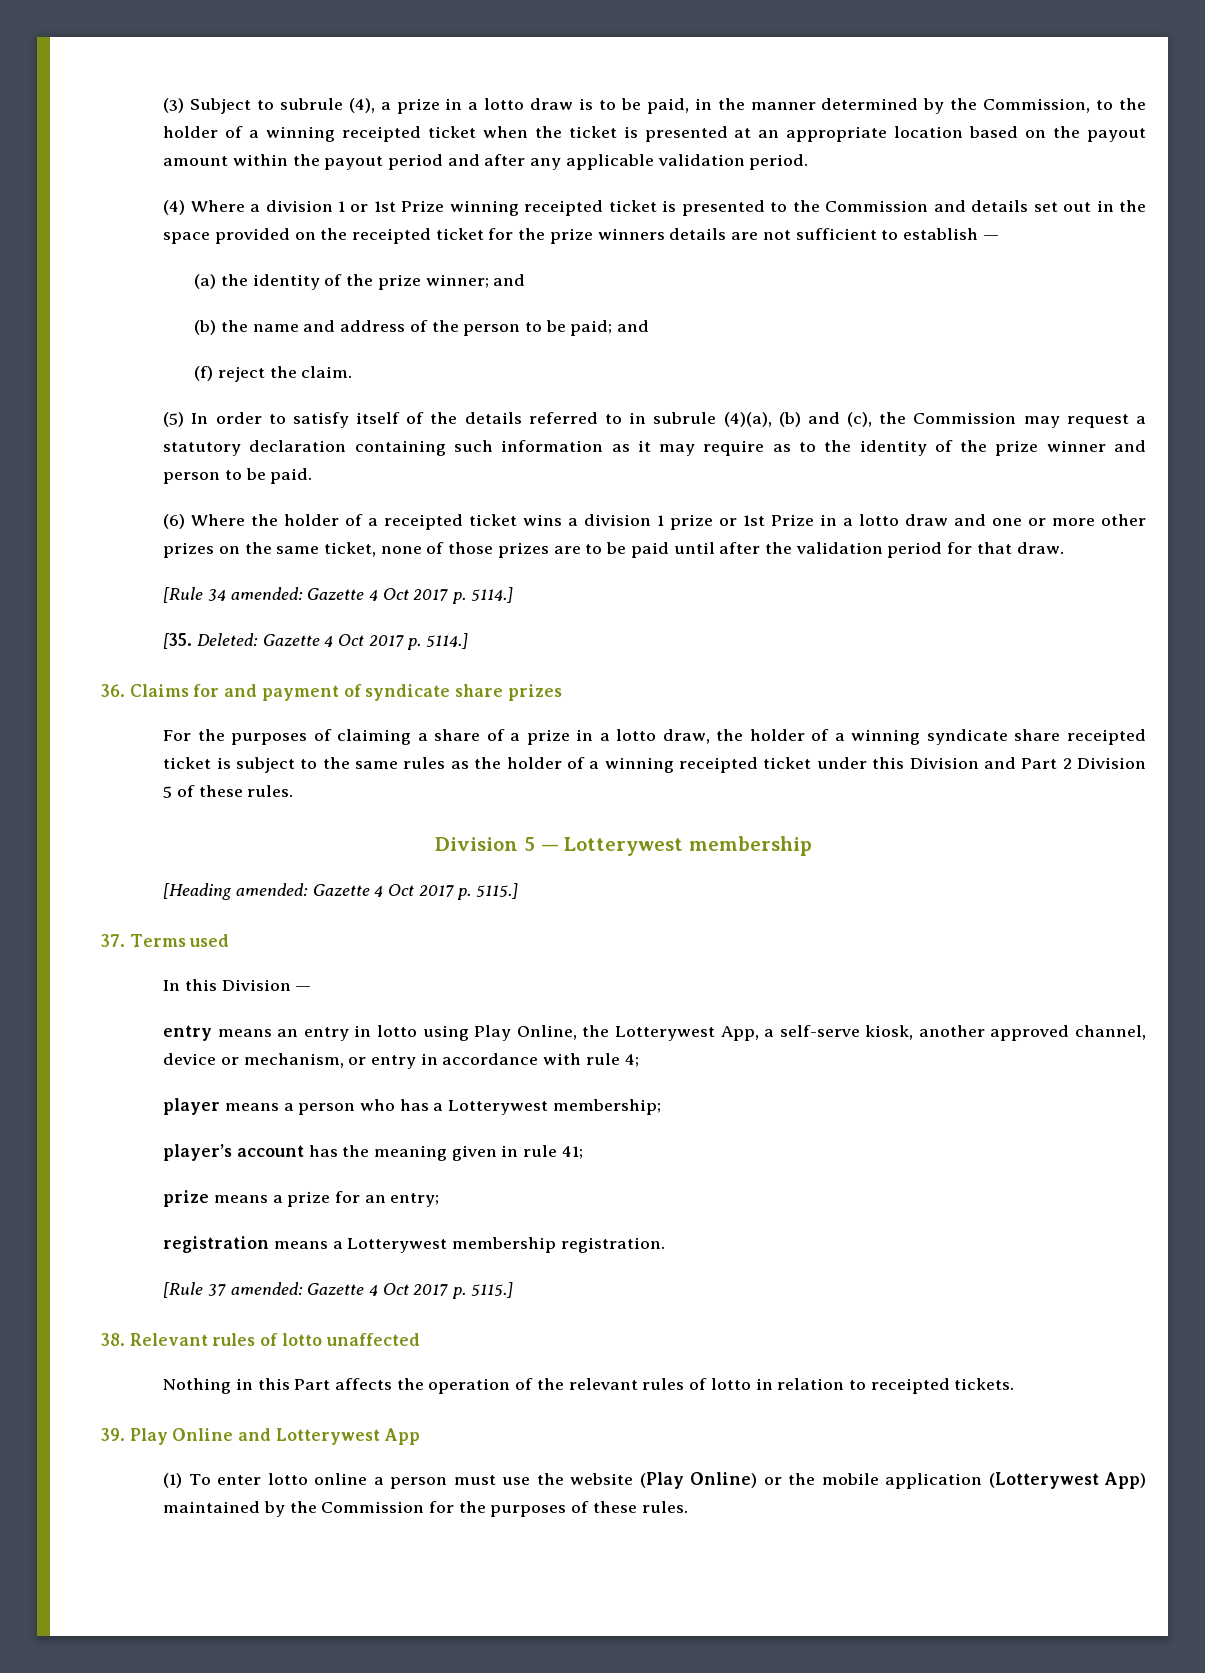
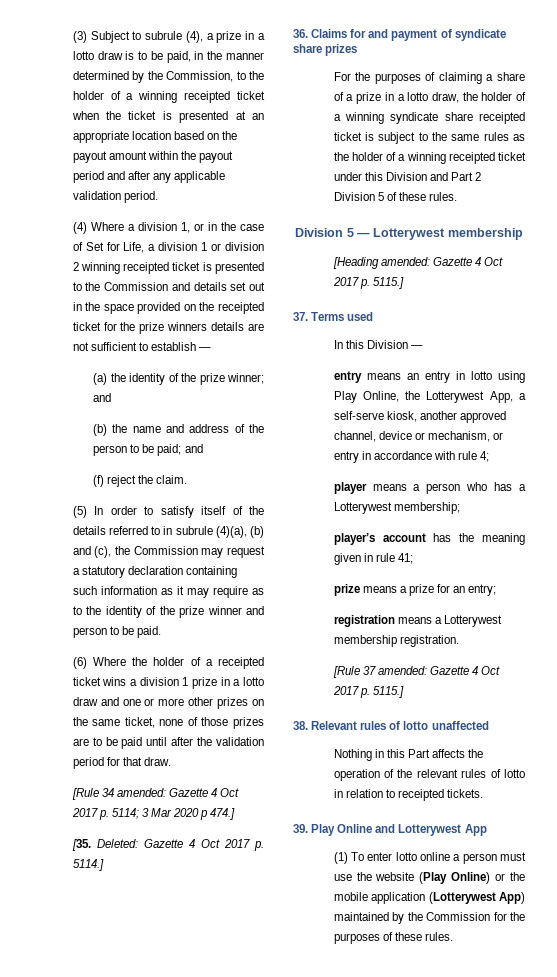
- (4) Where a division 1 or 1st Prize winning receipted ticket is presented to the Commission and details set out in the space provided on the receipted ticket for the prize winners details are not sufficient to establish —
+ (4) Where a division 1, or in the case of Set for Life, a division 1 or division 2 winning receipted ticket is presented to the Commission and details set out in the space provided on the receipted ticket for the prize winners details are not sufficient to establish —
- (6) Where the holder of a receipted ticket wins a division 1 prize or 1st Prize in a lotto draw and one or more other prizes on the same ticket, none of those prizes are to be paid until after the validation period for that draw.
+ (6) Where the holder of a receipted ticket wins a division 1 prize in a lotto draw and one or more other prizes on the same ticket, none of those prizes are to be paid until after the validation period for that draw.
- [Rule 34 amended: Gazette 4 Oct 2017 p. 5114.]
+ [Rule 34 amended: Gazette 4 Oct 2017 p. 5114; 3 Mar 2020 p 474.]

